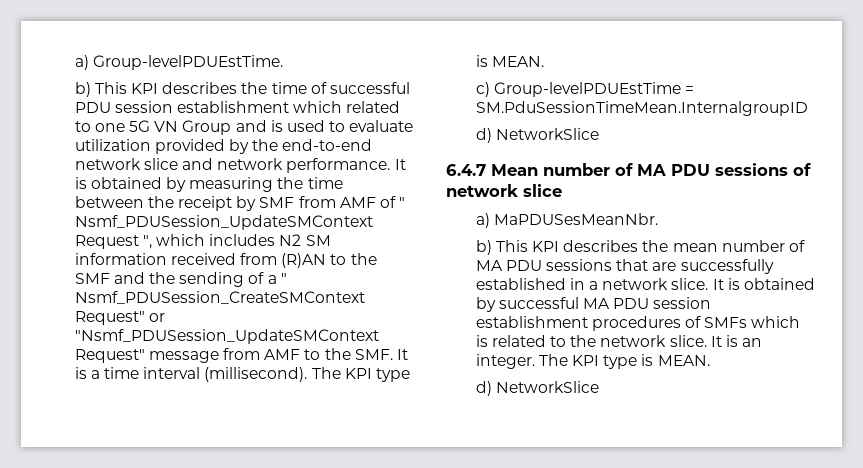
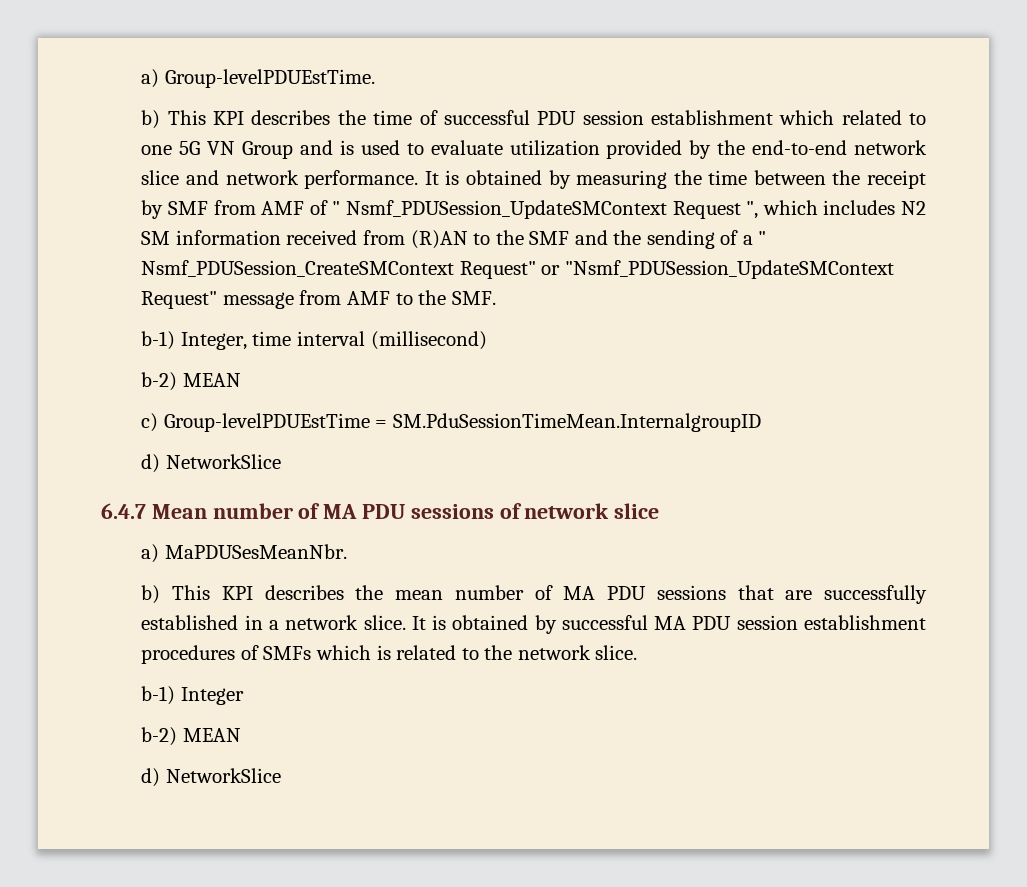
- It is obtained by measuring the time between the receipt by SMF from AMF of " Nsmf_PDUSession_UpdateSMContext Request ", which includes N2 SM information received from (R)AN to the SMF and the sending of a " Nsmf_PDUSession_CreateSMContext Request" or "Nsmf_PDUSession_UpdateSMContext Request" message from AMF to the SMF. It is a time interval (millisecond). The KPI type is MEAN.
+ It is obtained by measuring the time between the receipt by SMF from AMF of " Nsmf_PDUSession_UpdateSMContext Request ", which includes N2 SM information received from (R)AN to the SMF and the sending of a " Nsmf_PDUSession_CreateSMContext Request" or "Nsmf_PDUSession_UpdateSMContext Request" message from AMF to the SMF.
+ b-1) Integer, time interval (millisecond)
+ b-2) MEAN
- It is obtained by successful MA PDU session establishment procedures of SMFs which is related to the network slice. It is an integer. The KPI type is MEAN.
+ It is obtained by successful MA PDU session establishment procedures of SMFs which is related to the network slice.
+ b-1) Integer
+ b-2) MEAN

